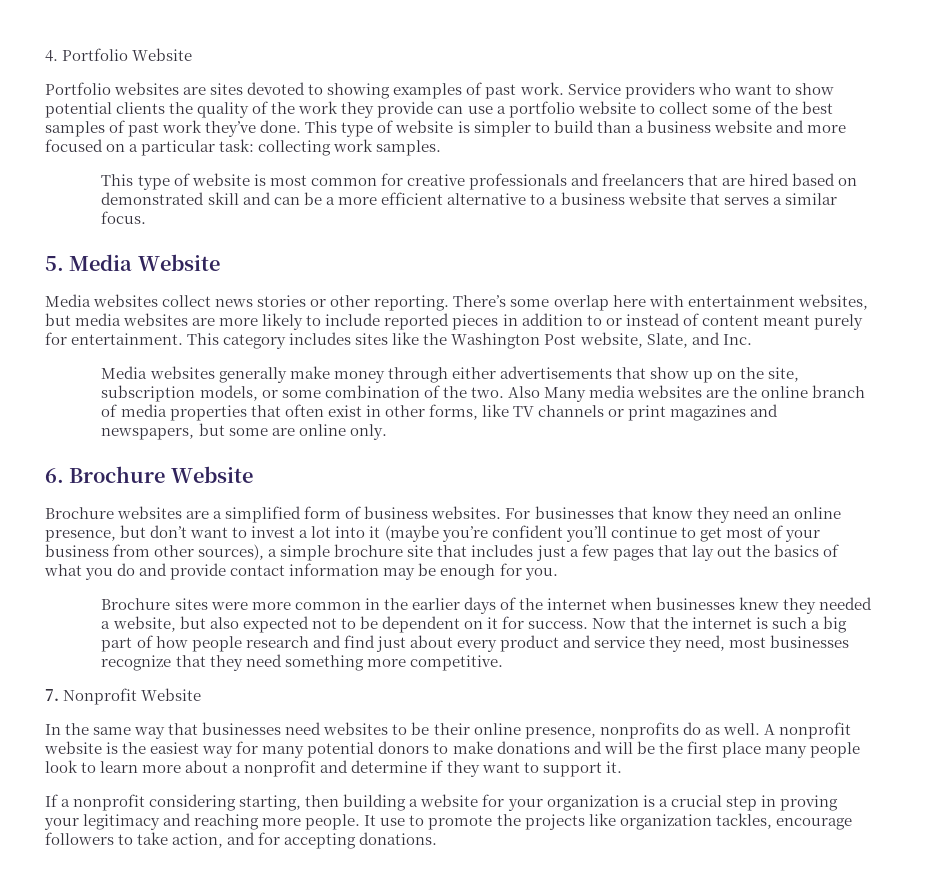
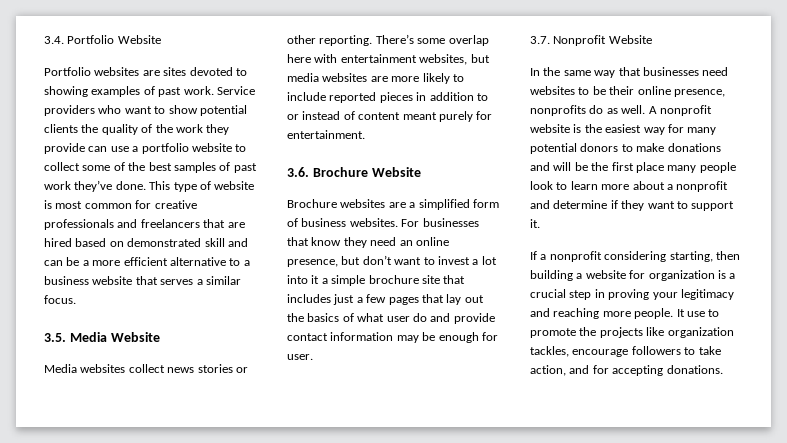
- 4. Portfolio Website
+ 3.4. Portfolio Website
- This type of website is simpler to build than a business website and more focused on a particular task: collecting work samples.
- 5. Media Website
+ 3.5. Media Website
- There’s some overlap here with entertainment websites, but media websites are more likely to include reported pieces in addition to or instead of content meant purely for entertainment. This category includes sites like the Washington Post website, Slate, and Inc.
- Media websites generally make money through either advertisements that show up on the site, subscription models, or some combination of the two. Also Many media websites are the online branch of media properties that often exist in other forms, like TV channels or print magazines and newspapers, but some are online only.
- 6. Brochure Website
+ There’s some overlap here with entertainment websites, but media websites are more likely to include reported pieces in addition to or instead of content meant purely for entertainment.
+ 3.6. Brochure Website
- For businesses that know they need an online presence, but don’t want to invest a lot into it (maybe you’re confident you’ll continue to get most of your business from other sources), a simple brochure site that includes just a few pages that lay out the basics of what you do and provide contact information may be enough for you.
- Brochure sites were more common in the earlier days of the internet when businesses knew they needed a website, but also expected not to be dependent on it for success. Now that the internet is such a big part of how people research and find just about every product and service they need, most businesses recognize that they need something more competitive.
- 7. Nonprofit Website
+ For businesses that know they need an online presence, but don’t want to invest a lot into it a simple brochure site that includes just a few pages that lay out the basics of what user do and provide contact information may be enough for user.
+ 3.7. Nonprofit Website
- If a nonprofit considering starting, then building a website for your organization is a crucial step in proving your legitimacy and reaching more people.
+ If a nonprofit considering starting, then building a website for organization is a crucial step in proving your legitimacy and reaching more people.

